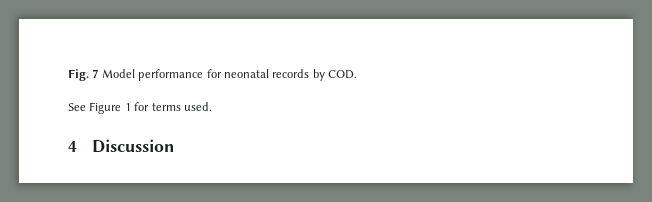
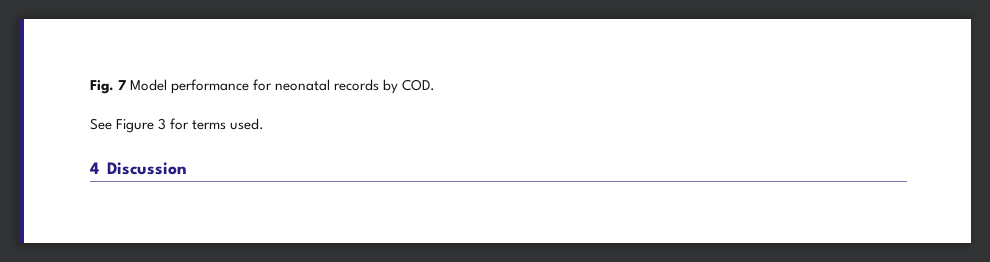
- See Figure 1 for terms used.
+ See Figure 3 for terms used.

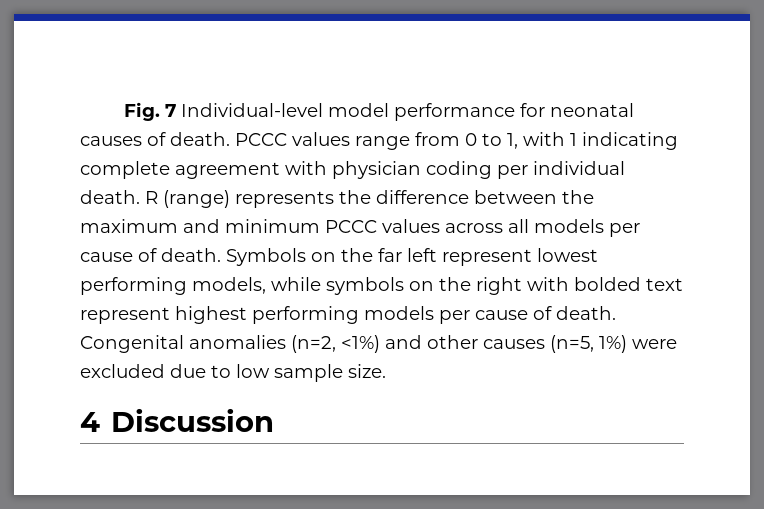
- Fig. 7 Model performance for neonatal records by COD.
- See Figure 3 for terms used.
+ Fig. 7 Individual-level model performance for neonatal causes of death. PCCC values range from 0 to 1, with 1 indicating complete agreement with physician coding per individual death. R (range) represents the difference between the maximum and minimum PCCC values across all models per cause of death. Symbols on the far left represent lowest performing models, while symbols on the right with bolded text represent highest performing models per cause of death. Congenital anomalies (n=2, <1%) and other causes (n=5, 1%) were excluded due to low sample size.

